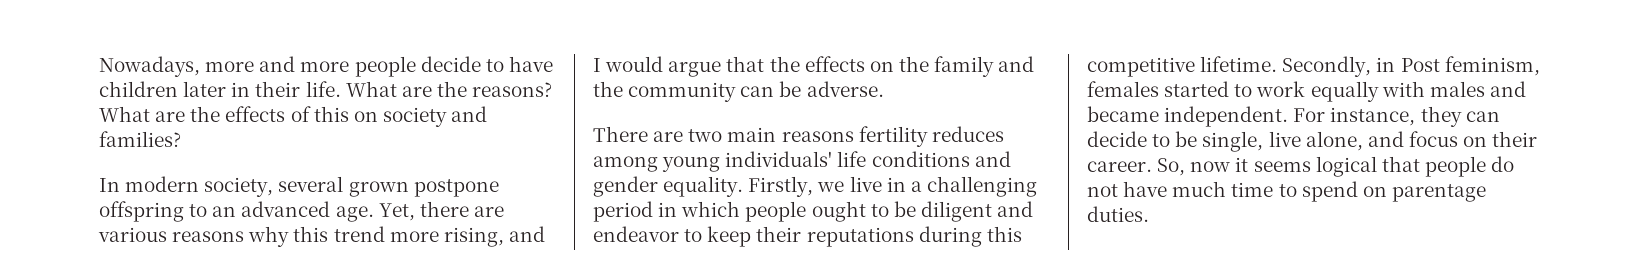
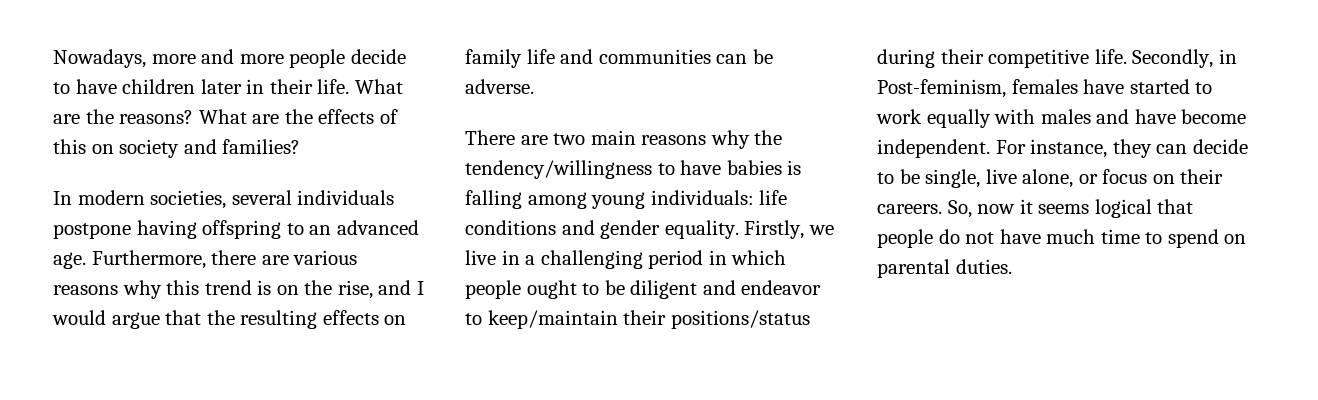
- In modern society, several grown postpone offspring to an advanced age.
+ In modern societies, several individuals postpone having offspring to an advanced age.
- Yet, there are various reasons why this trend more rising, and I would argue that the effects on the family and the community can be adverse.
+ Furthermore, there are various reasons why this trend is on the rise, and I would argue that the resulting effects on family life and communities can be adverse.
- There are two main reasons fertility reduces among young individuals' life conditions and gender equality.
+ There are two main reasons why the tendency/willingness to have babies is falling among young individuals: life conditions and gender equality.
- Firstly, we live in a challenging period in which people ought to be diligent and endeavor to keep their reputations during this competitive lifetime. Secondly, in Post feminism, females started to work equally with males and became independent.
+ Firstly, we live in a challenging period in which people ought to be diligent and endeavor to keep/maintain their positions/status during their competitive life. Secondly, in Post-feminism, females have started to work equally with males and have become independent.
- For instance, they can decide to be single, live alone, and focus on their career.
+ For instance, they can decide to be single, live alone, or focus on their careers.
- So, now it seems logical that people do not have much time to spend on parentage duties.
+ So, now it seems logical that people do not have much time to spend on parental duties.

